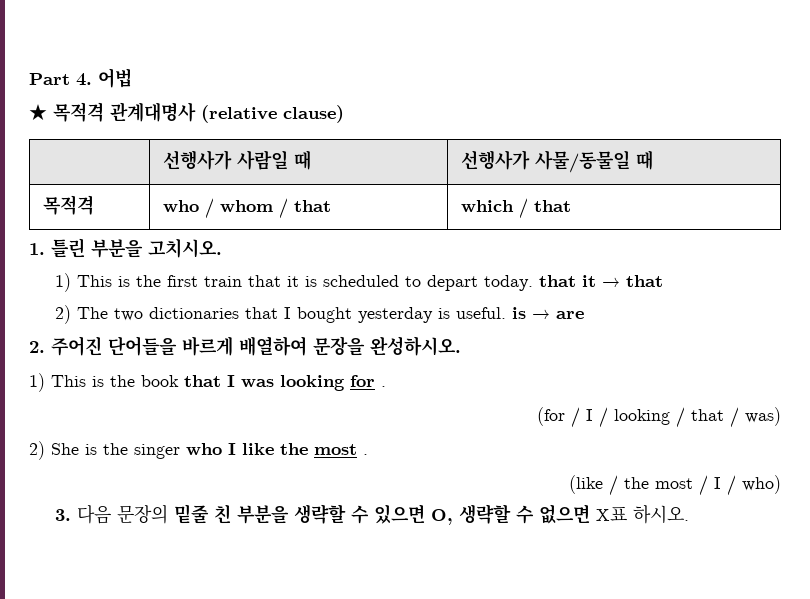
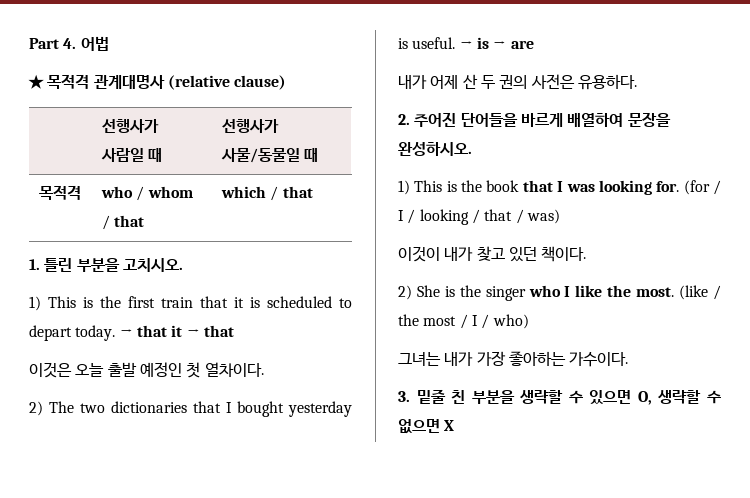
- 1) This is the first train that it is scheduled to depart today. that it → that
+ 1) This is the first train that it is scheduled to depart today. → that it → that
+ 이것은 오늘 출발 예정인 첫 열차이다.
- 2) The two dictionaries that I bought yesterday is useful. is → are
+ 2) The two dictionaries that I bought yesterday is useful. → is → are
+ 내가 어제 산 두 권의 사전은 유용하다.
- 1) This is the book that I was looking for .
- (for / I / looking / that / was)
+ 1) This is the book that I was looking for. (for / I / looking / that / was)
+ 이것이 내가 찾고 있던 책이다.
- 2) She is the singer who I like the most .
- (like / the most / I / who)
+ 2) She is the singer who I like the most. (like / the most / I / who)
+ 그녀는 내가 가장 좋아하는 가수이다.
- 3. 다음 문장의 밑줄 친 부분을 생략할 수 있으면 O, 생략할 수 없으면 X표 하시오.
+ 3. 밑줄 친 부분을 생략할 수 있으면 O, 생략할 수 없으면 X

